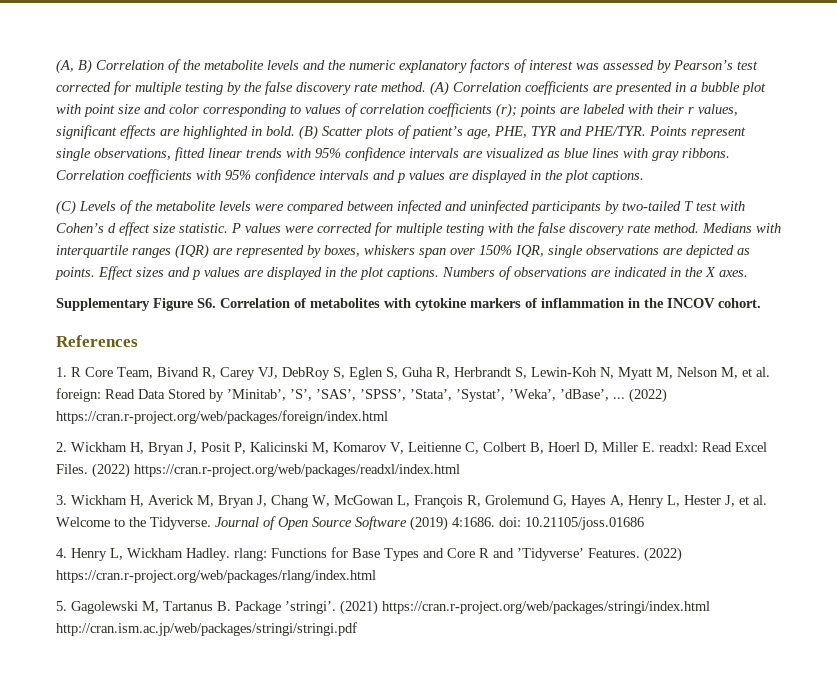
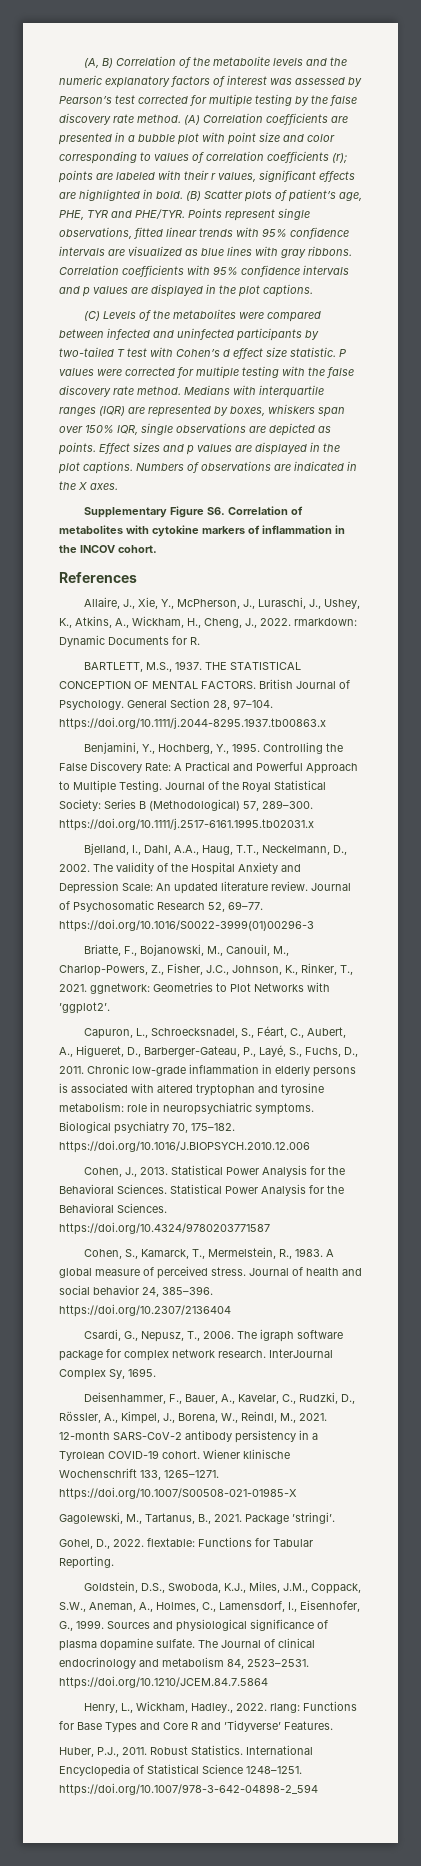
- (C) Levels of the metabolite levels were compared between infected and uninfected participants by two-tailed T test with Cohen’s d effect size statistic.
+ (C) Levels of the metabolites were compared between infected and uninfected participants by two-tailed T test with Cohen’s d effect size statistic.
- 1. R Core Team, Bivand R, Carey VJ, DebRoy S, Eglen S, Guha R, Herbrandt S, Lewin-Koh N, Myatt M, Nelson M, et al. foreign: Read Data Stored by ’Minitab’, ’S’, ’SAS’, ’SPSS’, ’Stata’, ’Systat’, ’Weka’, ’dBase’, ... (2022) https://cran.r-project.org/web/packages/foreign/index.html
- 2. Wickham H, Bryan J, Posit P, Kalicinski M, Komarov V, Leitienne C, Colbert B, Hoerl D, Miller E. readxl: Read Excel Files. (2022) https://cran.r-project.org/web/packages/readxl/index.html
- 3. Wickham H, Averick M, Bryan J, Chang W, McGowan L, François R, Grolemund G, Hayes A, Henry L, Hester J, et al. Welcome to the Tidyverse. Journal of Open Source Software (2019) 4:1686. doi: 10.21105/joss.01686
- 4. Henry L, Wickham Hadley. rlang: Functions for Base Types and Core R and ’Tidyverse’ Features. (2022) https://cran.r-project.org/web/packages/rlang/index.html
- 5. Gagolewski M, Tartanus B. Package ’stringi’. (2021) https://cran.r-project.org/web/packages/stringi/index.html http://cran.ism.ac.jp/web/packages/stringi/stringi.pdf
+ Allaire, J., Xie, Y., McPherson, J., Luraschi, J., Ushey, K., Atkins, A., Wickham, H., Cheng, J., 2022. rmarkdown: Dynamic Documents for R.
+ BARTLETT, M.S., 1937. THE STATISTICAL CONCEPTION OF MENTAL FACTORS. British Journal of Psychology. General Section 28, 97–104. https://doi.org/10.1111/j.2044-8295.1937.tb00863.x
+ Benjamini, Y., Hochberg, Y., 1995. Controlling the False Discovery Rate: A Practical and Powerful Approach to Multiple Testing. Journal of the Royal Statistical Society: Series B (Methodological) 57, 289–300. https://doi.org/10.1111/j.2517-6161.1995.tb02031.x
+ Bjelland, I., Dahl, A.A., Haug, T.T., Neckelmann, D., 2002. The validity of the Hospital Anxiety and Depression Scale: An updated literature review. Journal of Psychosomatic Research 52, 69–77. https://doi.org/10.1016/S0022-3999(01)00296-3
+ Briatte, F., Bojanowski, M., Canouil, M., Charlop-Powers, Z., Fisher, J.C., Johnson, K., Rinker, T., 2021. ggnetwork: Geometries to Plot Networks with ’ggplot2’.
+ Capuron, L., Schroecksnadel, S., Féart, C., Aubert, A., Higueret, D., Barberger-Gateau, P., Layé, S., Fuchs, D., 2011. Chronic low-grade inflammation in elderly persons is associated with altered tryptophan and tyrosine metabolism: role in neuropsychiatric symptoms. Biological psychiatry 70, 175–182. https://doi.org/10.1016/J.BIOPSYCH.2010.12.006
+ Cohen, J., 2013. Statistical Power Analysis for the Behavioral Sciences. Statistical Power Analysis for the Behavioral Sciences. https://doi.org/10.4324/9780203771587
+ Cohen, S., Kamarck, T., Mermelstein, R., 1983. A global measure of perceived stress. Journal of health and social behavior 24, 385–396. https://doi.org/10.2307/2136404
+ Csardi, G., Nepusz, T., 2006. The igraph software package for complex network research. InterJournal Complex Sy, 1695.
+ Deisenhammer, F., Bauer, A., Kavelar, C., Rudzki, D., Rössler, A., Kimpel, J., Borena, W., Reindl, M., 2021. 12-month SARS-CoV-2 antibody persistency in a Tyrolean COVID-19 cohort. Wiener klinische Wochenschrift 133, 1265–1271. https://doi.org/10.1007/S00508-021-01985-X
+ Gagolewski, M., Tartanus, B., 2021. Package ’stringi’.
+ Gohel, D., 2022. flextable: Functions for Tabular Reporting.
+ Goldstein, D.S., Swoboda, K.J., Miles, J.M., Coppack, S.W., Aneman, A., Holmes, C., Lamensdorf, I., Eisenhofer, G., 1999. Sources and physiological significance of plasma dopamine sulfate. The Journal of clinical endocrinology and metabolism 84, 2523–2531. https://doi.org/10.1210/JCEM.84.7.5864
+ Henry, L., Wickham, Hadley., 2022. rlang: Functions for Base Types and Core R and ’Tidyverse’ Features.
+ Huber, P.J., 2011. Robust Statistics. International Encyclopedia of Statistical Science 1248–1251. https://doi.org/10.1007/978-3-642-04898-2_594

